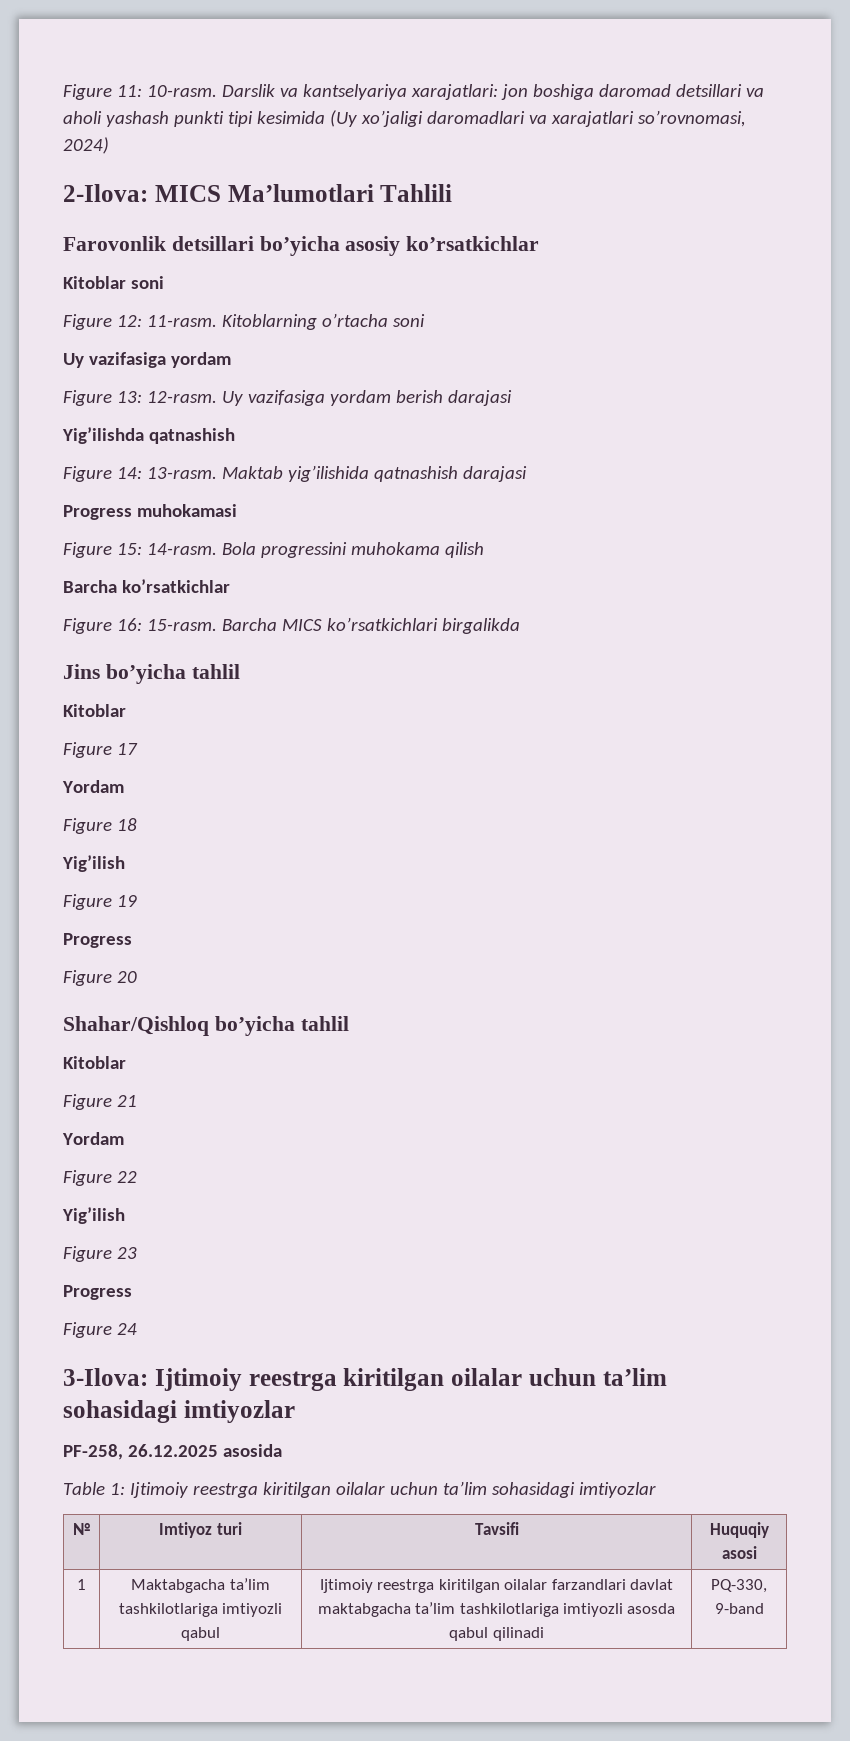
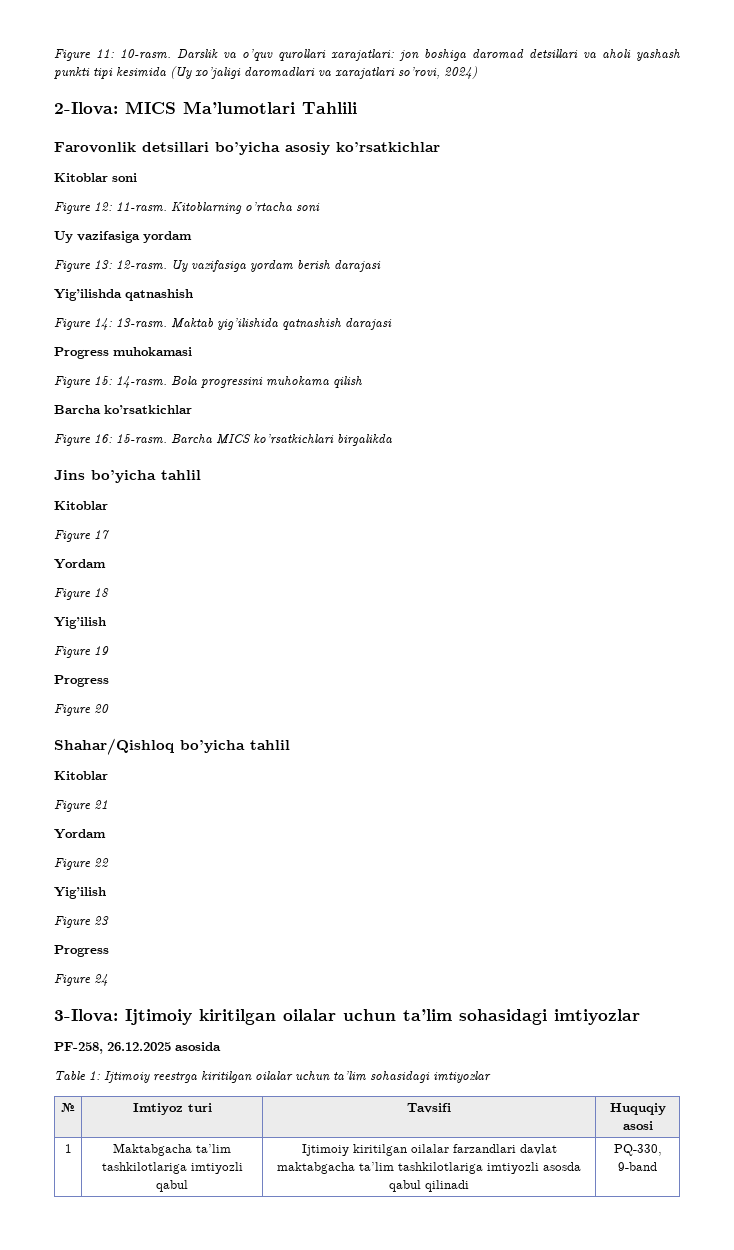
- Darslik va kantselyariya xarajatlari: jon boshiga daromad detsillari va aholi yashash punkti tipi kesimida (Uy xo’jaligi daromadlari va xarajatlari so’rovnomasi, 2024)
+ Darslik va o’quv qurollari xarajatlari: jon boshiga daromad detsillari va aholi yashash punkti tipi kesimida (Uy xo’jaligi daromadlari va xarajatlari so’rovi, 2024)
- 3-Ilova: Ijtimoiy reestrga kiritilgan oilalar uchun ta’lim sohasidagi imtiyozlar
+ 3-Ilova: Ijtimoiy kiritilgan oilalar uchun ta’lim sohasidagi imtiyozlar
- 1 | Maktabgacha ta’lim tashkilotlariga imtiyozli qabul | Ijtimoiy reestrga kiritilgan oilalar farzandlari davlat maktabgacha ta’lim tashkilotlariga imtiyozli asosda qabul qilinadi | PQ-330, 9-band
+ 1 | Maktabgacha ta’lim tashkilotlariga imtiyozli qabul | Ijtimoiy kiritilgan oilalar farzandlari davlat maktabgacha ta’lim tashkilotlariga imtiyozli asosda qabul qilinadi | PQ-330, 9-band

